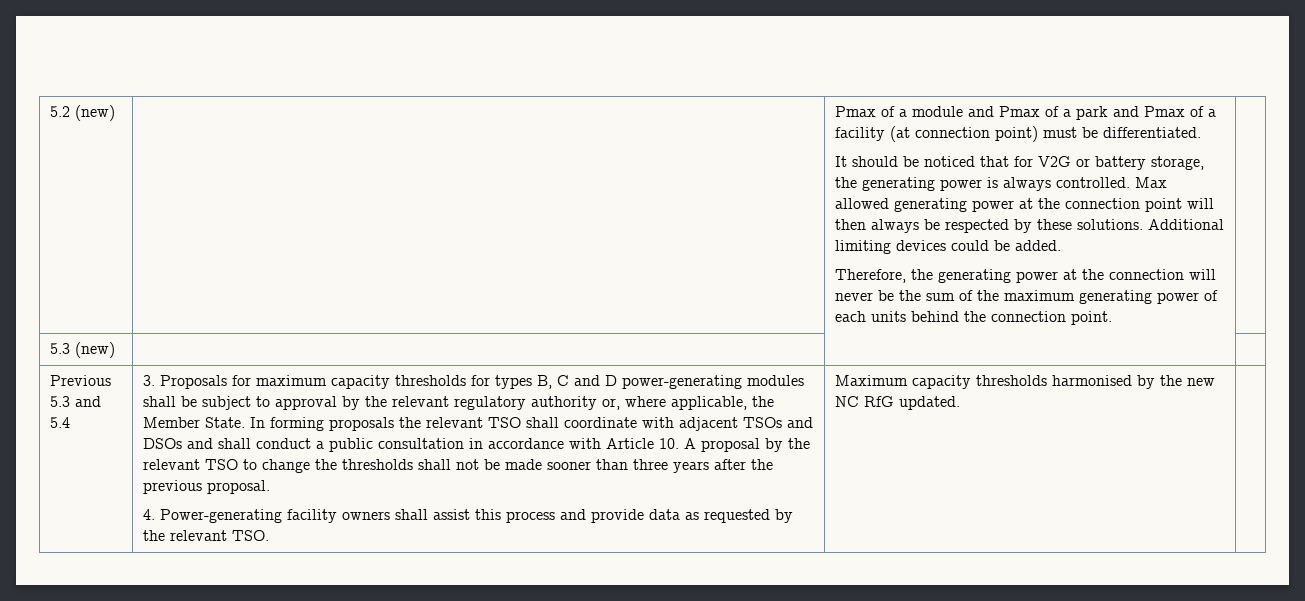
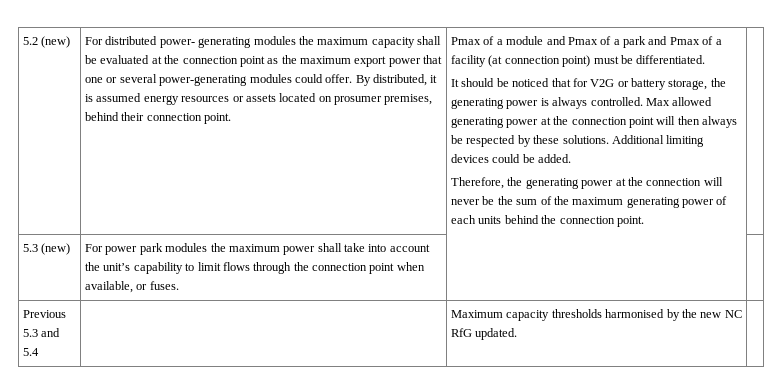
+ For distributed power- generating modules the maximum capacity shall be evaluated at the connection point as the maximum export power that one or several power-generating modules could offer. By distributed, it is assumed energy resources or assets located on prosumer premises, behind their connection point.
- 5.3 (new) | | |
- Previous 5.3 and 5.4 | 3. Proposals for maximum capacity thresholds for types B, C and D power-generating modules shall be subject to approval by the relevant regulatory authority or, where applicable, the Member State. In forming proposals the relevant TSO shall coordinate with adjacent TSOs and DSOs and shall conduct a public consultation in accordance with Article 10. A proposal by the relevant TSO to change the thresholds shall not be made sooner than three years after the previous proposal.
- 4. Power-generating facility owners shall assist this process and provide data as requested by the relevant TSO. | Maximum capacity thresholds harmonised by the new NC RfG updated.
+ 5.3 (new) | For power park modules the maximum power shall take into account the unit’s capability to limit flows through the connection point when available, or fuses. | |
+ Previous 5.3 and 5.4 | | Maximum capacity thresholds harmonised by the new NC RfG updated. |

